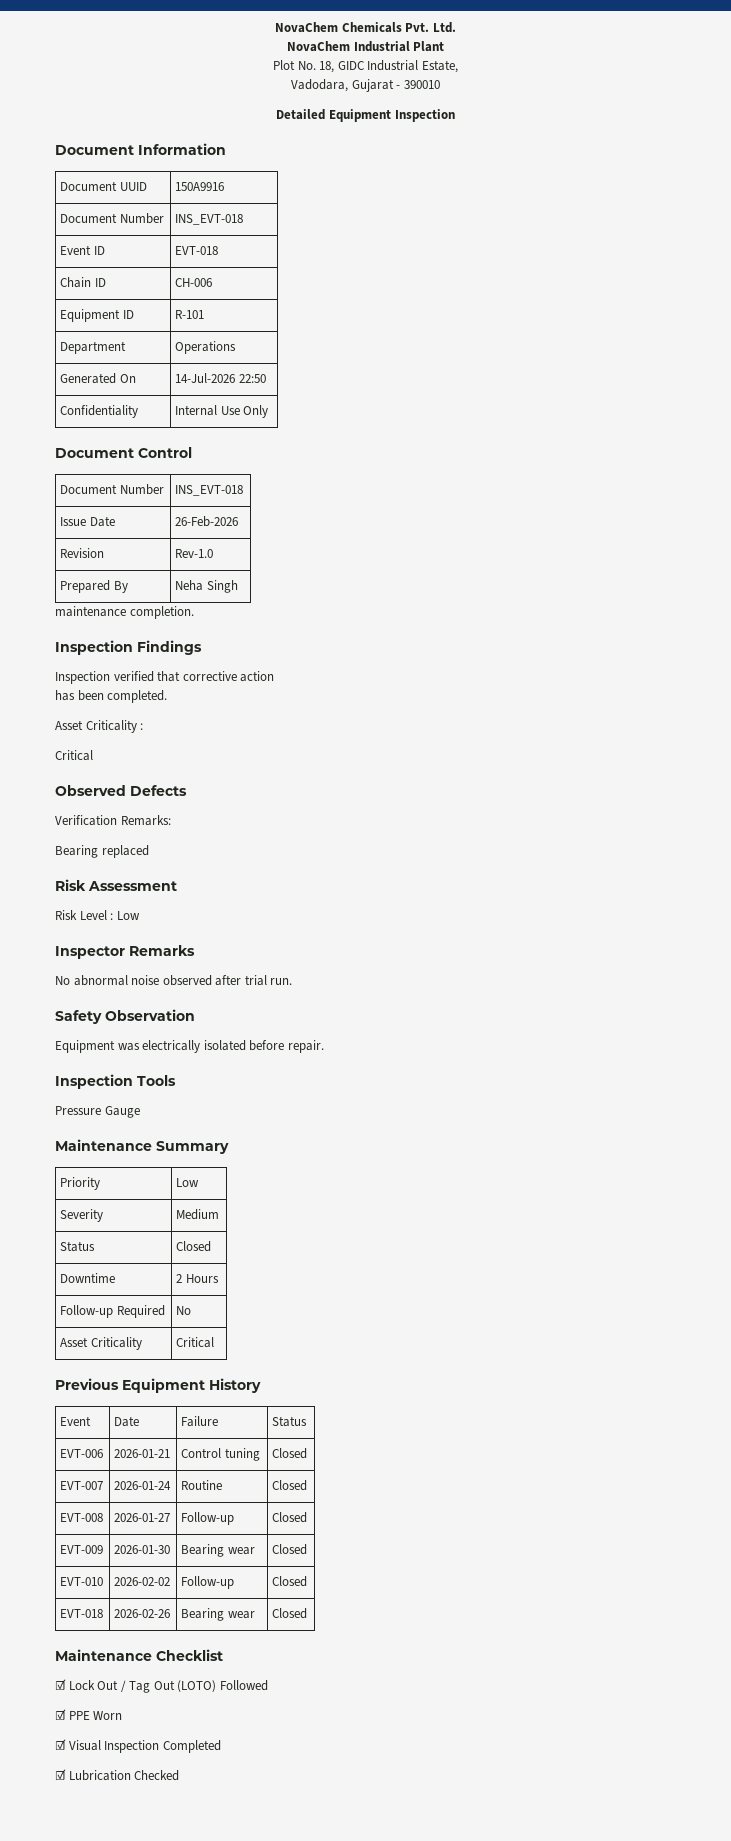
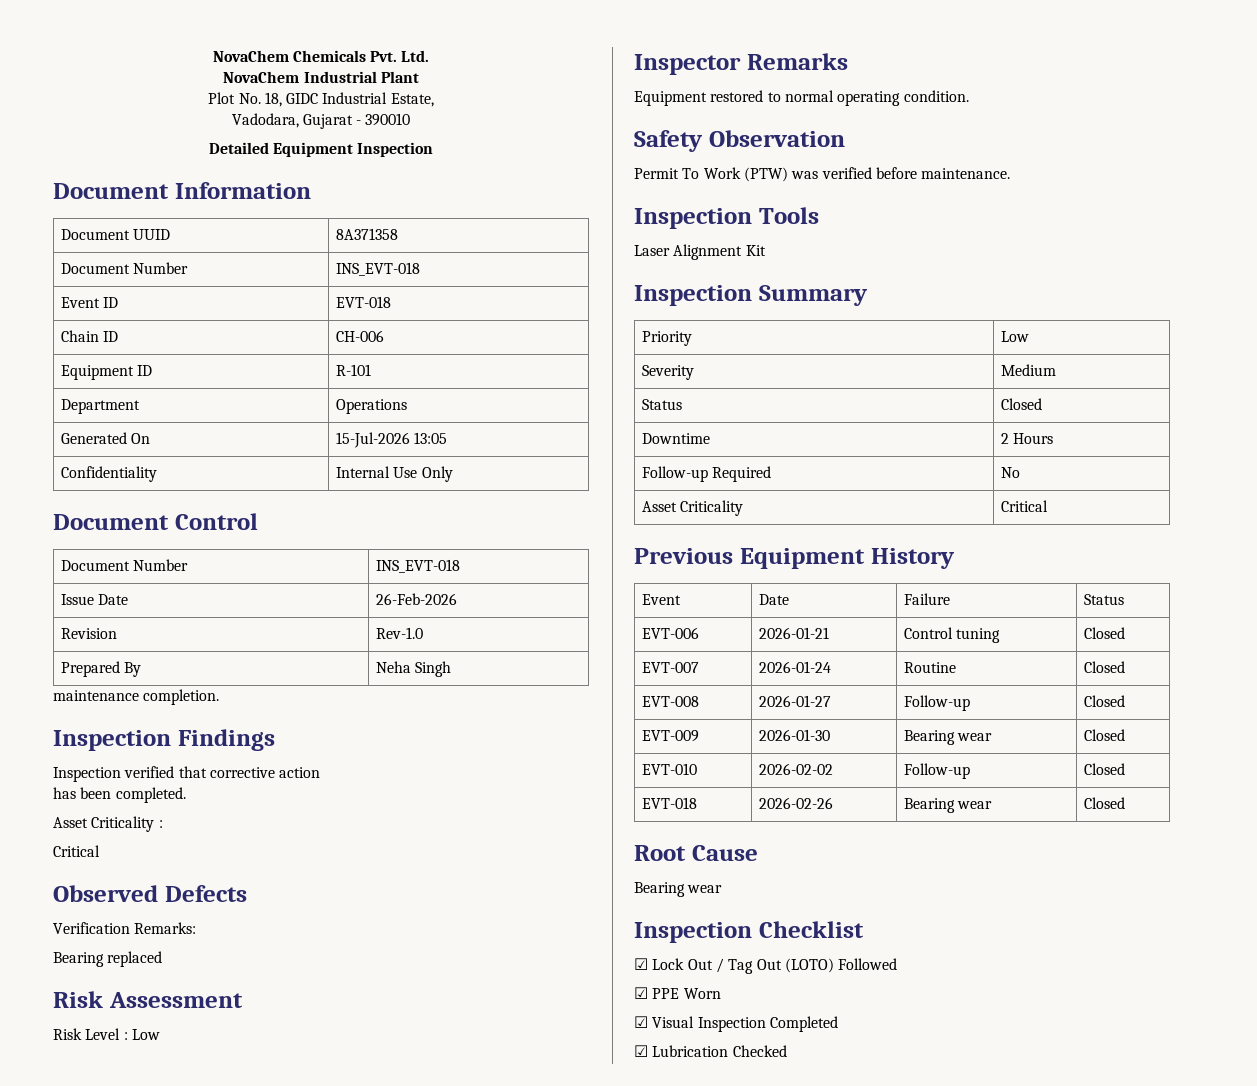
- Document UUID | 150A9916
+ Document UUID | 8A371358
- Generated On | 14-Jul-2026 22:50
+ Generated On | 15-Jul-2026 13:05
- No abnormal noise observed after trial run.
+ Equipment restored to normal operating condition.
  Safety Observation
- Equipment was electrically isolated before repair.
+ Permit To Work (PTW) was verified before maintenance.
  Inspection Tools
- Pressure Gauge
- Maintenance Summary
+ Laser Alignment Kit
+ Inspection Summary
- Maintenance Checklist
+ Root Cause
+ Bearing wear
+ Inspection Checklist

